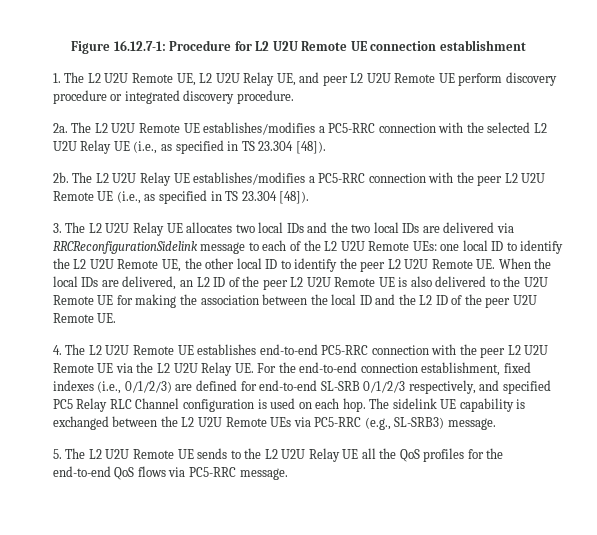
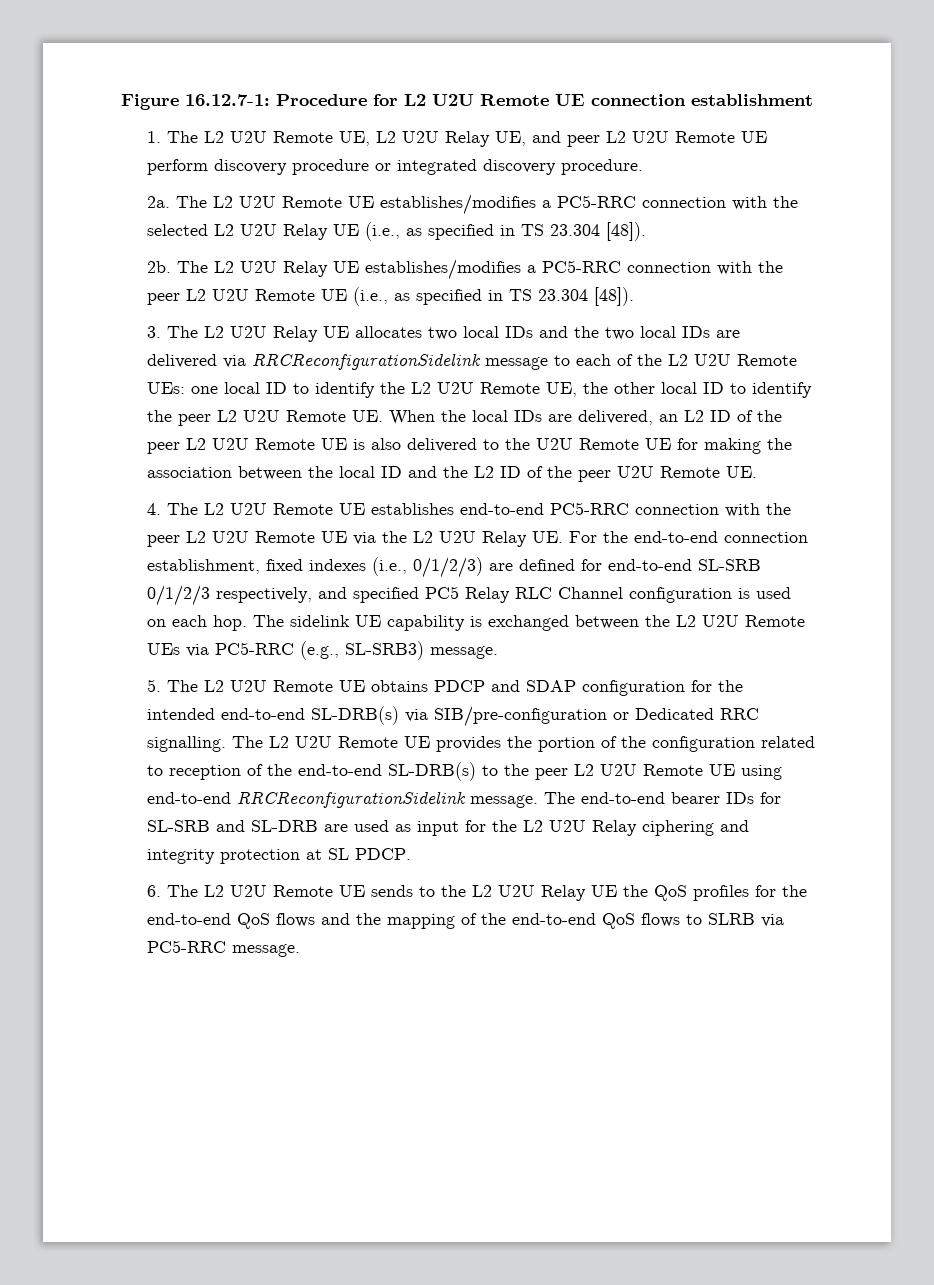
- 5. The L2 U2U Remote UE sends to the L2 U2U Relay UE all the QoS profiles for the end-to-end QoS flows via PC5-RRC message.
+ 5. The L2 U2U Remote UE obtains PDCP and SDAP configuration for the intended end-to-end SL-DRB(s) via SIB/pre-configuration or Dedicated RRC signalling. The L2 U2U Remote UE provides the portion of the configuration related to reception of the end-to-end SL-DRB(s) to the peer L2 U2U Remote UE using end-to-end RRCReconfigurationSidelink message. The end-to-end bearer IDs for SL-SRB and SL-DRB are used as input for the L2 U2U Relay ciphering and integrity protection at SL PDCP.
+ 6. The L2 U2U Remote UE sends to the L2 U2U Relay UE the QoS profiles for the end-to-end QoS flows and the mapping of the end-to-end QoS flows to SLRB via PC5-RRC message.

